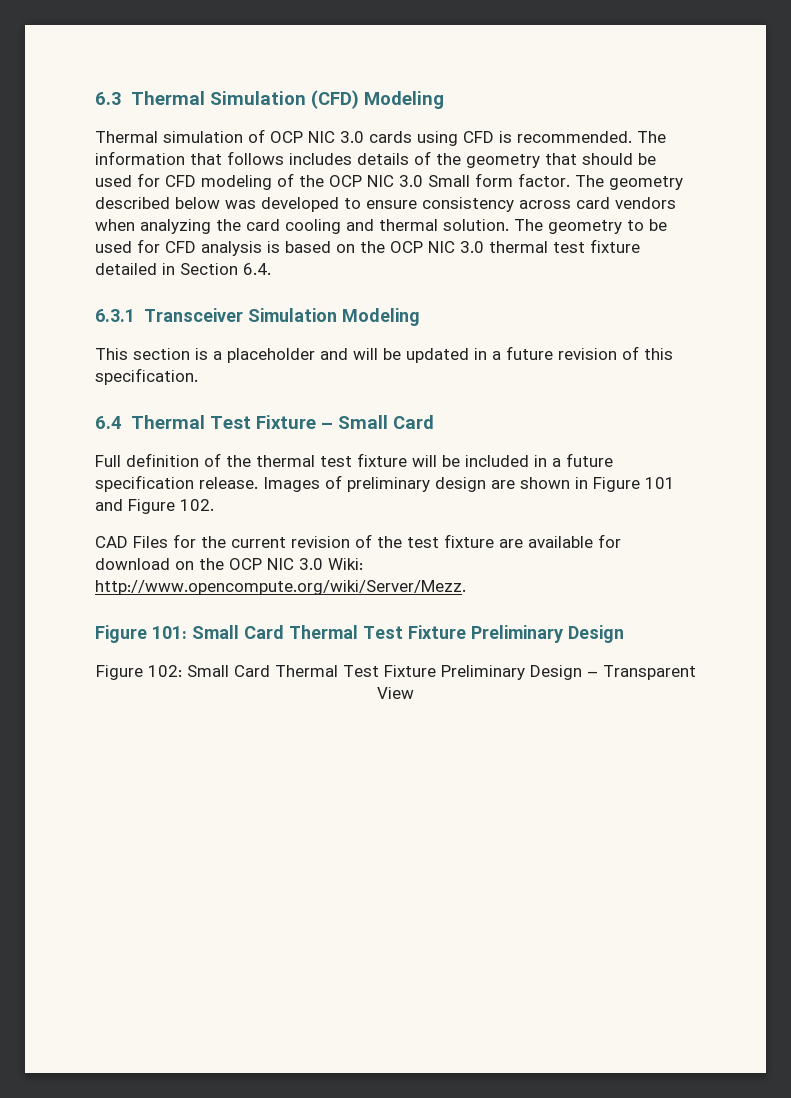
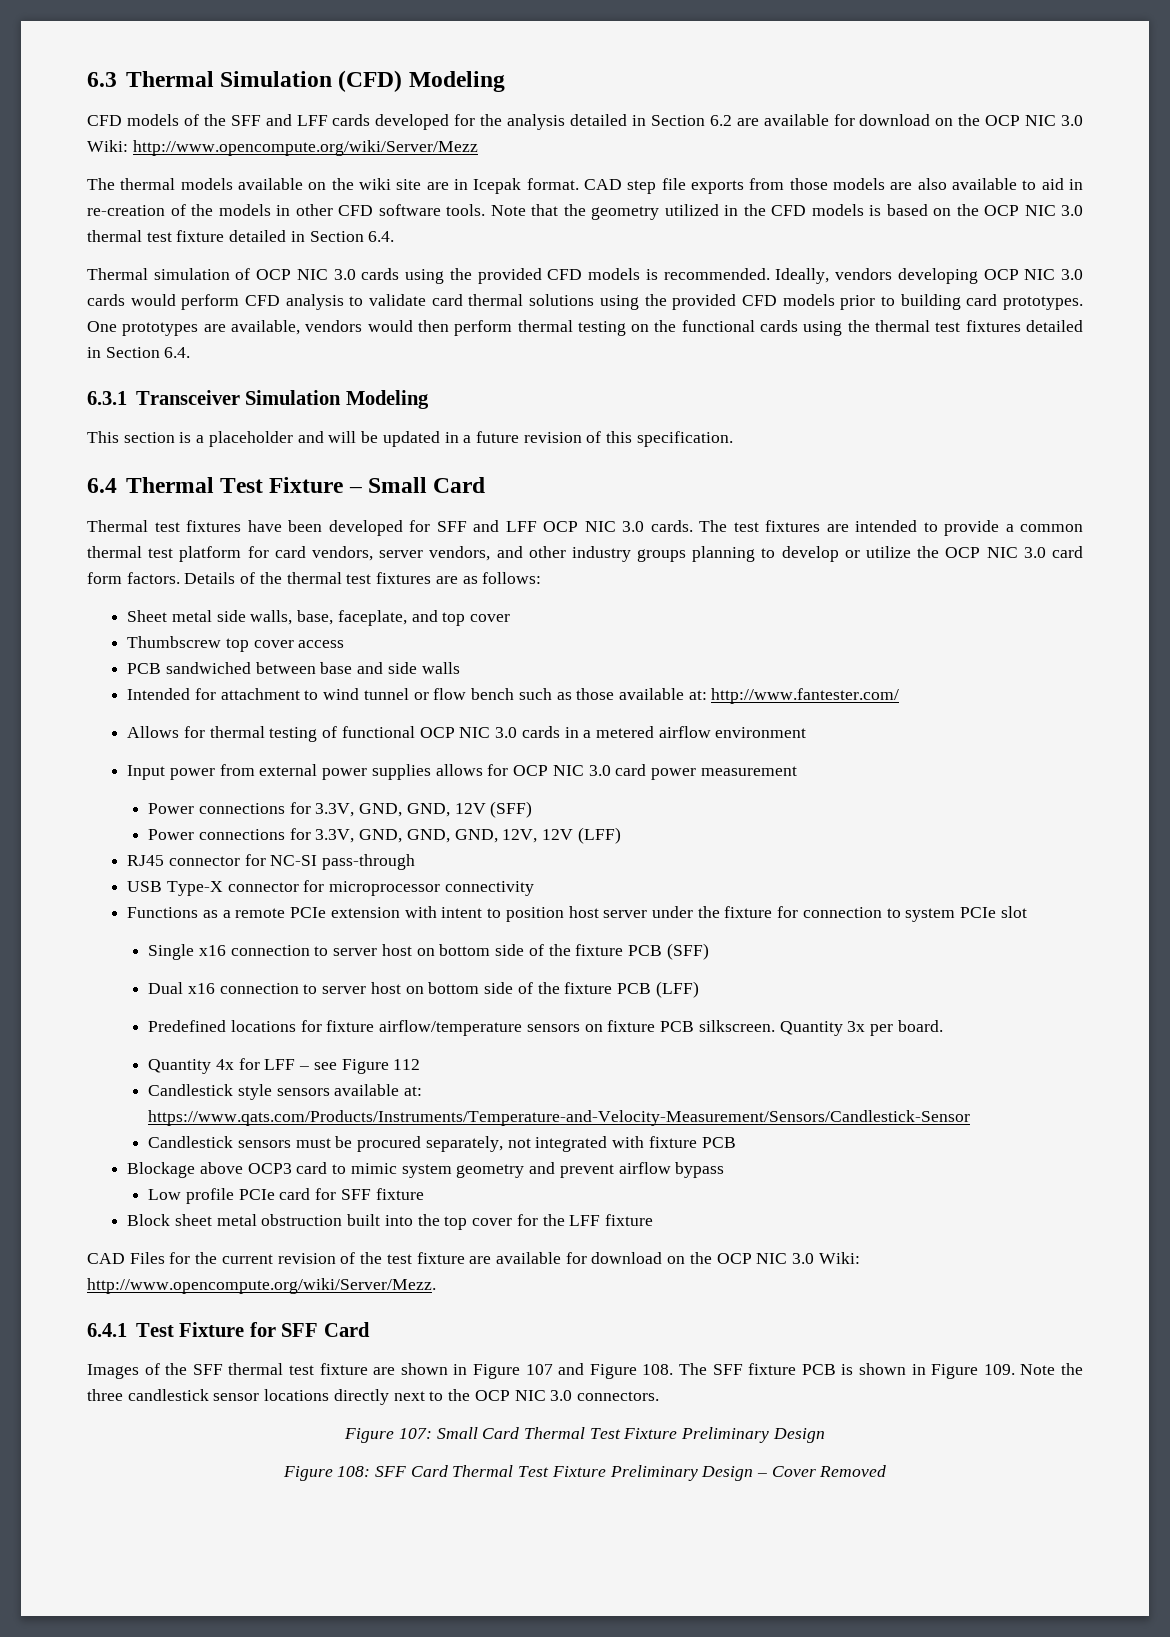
- Thermal simulation of OCP NIC 3.0 cards using CFD is recommended. The information that follows includes details of the geometry that should be used for CFD modeling of the OCP NIC 3.0 Small form factor. The geometry described below was developed to ensure consistency across card vendors when analyzing the card cooling and thermal solution. The geometry to be used for CFD analysis is based on the OCP NIC 3.0 thermal test fixture detailed in Section 6.4.
+ CFD models of the SFF and LFF cards developed for the analysis detailed in Section 6.2 are available for download on the OCP NIC 3.0 Wiki: http://www.opencompute.org/wiki/Server/Mezz
+ The thermal models available on the wiki site are in Icepak format. CAD step file exports from those models are also available to aid in re-creation of the models in other CFD software tools. Note that the geometry utilized in the CFD models is based on the OCP NIC 3.0 thermal test fixture detailed in Section 6.4.
+ Thermal simulation of OCP NIC 3.0 cards using the provided CFD models is recommended. Ideally, vendors developing OCP NIC 3.0 cards would perform CFD analysis to validate card thermal solutions using the provided CFD models prior to building card prototypes. One prototypes are available, vendors would then perform thermal testing on the functional cards using the thermal test fixtures detailed in Section 6.4.
- Full definition of the thermal test fixture will be included in a future specification release. Images of preliminary design are shown in Figure 101 and Figure 102.
+ Thermal test fixtures have been developed for SFF and LFF OCP NIC 3.0 cards. The test fixtures are intended to provide a common thermal test platform for card vendors, server vendors, and other industry groups planning to develop or utilize the OCP NIC 3.0 card form factors. Details of the thermal test fixtures are as follows:
+ Sheet metal side walls, base, faceplate, and top cover
+ Thumbscrew top cover access
+ PCB sandwiched between base and side walls
+ Intended for attachment to wind tunnel or flow bench such as those available at: http://www.fantester.com/
+ Allows for thermal testing of functional OCP NIC 3.0 cards in a metered airflow environment
+ Input power from external power supplies allows for OCP NIC 3.0 card power measurement
+ Power connections for 3.3V, GND, GND, 12V (SFF)
+ Power connections for 3.3V, GND, GND, GND, 12V, 12V (LFF)
+ RJ45 connector for NC-SI pass-through
+ USB Type-X connector for microprocessor connectivity
+ Functions as a remote PCIe extension with intent to position host server under the fixture for connection to system PCIe slot
+ Single x16 connection to server host on bottom side of the fixture PCB (SFF)
+ Dual x16 connection to server host on bottom side of the fixture PCB (LFF)
+ Predefined locations for fixture airflow/temperature sensors on fixture PCB silkscreen. Quantity 3x per board.
+ Quantity 4x for LFF – see Figure 112
+ Candlestick style sensors available at: https://www.qats.com/Products/Instruments/Temperature-and-Velocity-Measurement/Sensors/Candlestick-Sensor
+ Candlestick sensors must be procured separately, not integrated with fixture PCB
+ Blockage above OCP3 card to mimic system geometry and prevent airflow bypass
+ Low profile PCIe card for SFF fixture
+ Block sheet metal obstruction built into the top cover for the LFF fixture
- Figure 101: Small Card Thermal Test Fixture Preliminary Design
+ 6.4.1 Test Fixture for SFF Card
+ Images of the SFF thermal test fixture are shown in Figure 107 and Figure 108. The SFF fixture PCB is shown in Figure 109. Note the three candlestick sensor locations directly next to the OCP NIC 3.0 connectors.
+ Figure 107: Small Card Thermal Test Fixture Preliminary Design
- Figure 102: Small Card Thermal Test Fixture Preliminary Design – Transparent View
+ Figure 108: SFF Card Thermal Test Fixture Preliminary Design – Cover Removed

